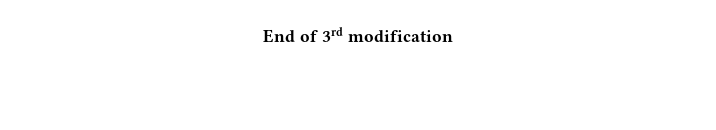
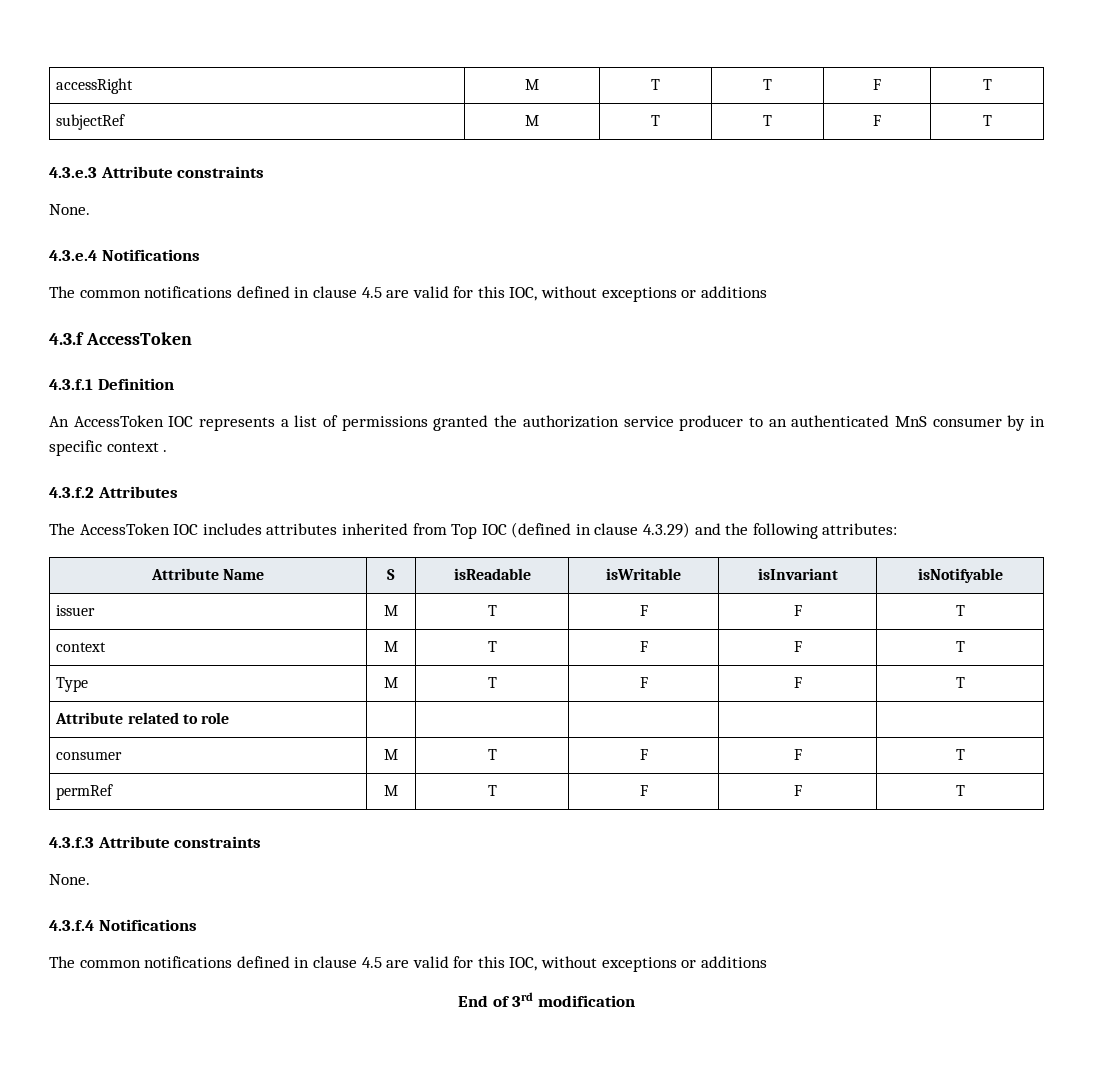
+ accessRight | M | T | T | F | T
+ subjectRef | M | T | T | F | T
+ 4.3.e.3 Attribute constraints
+ None.
+ 4.3.e.4 Notifications
+ The common notifications defined in clause 4.5 are valid for this IOC, without exceptions or additions
+ 4.3.f AccessToken
+ 4.3.f.1 Definition
+ An AccessToken IOC represents a list of permissions granted the authorization service producer to an authenticated MnS consumer by in specific context .
+ 4.3.f.2 Attributes
+ The AccessToken IOC includes attributes inherited from Top IOC (defined in clause 4.3.29) and the following attributes:
+ Attribute Name | S | isReadable | isWritable | isInvariant | isNotifyable
+ issuer | M | T | F | F | T
+ context | M | T | F | F | T
+ Type | M | T | F | F | T
+ Attribute related to role | | | | |
+ consumer | M | T | F | F | T
+ permRef | M | T | F | F | T
+ 4.3.f.3 Attribute constraints
+ None.
+ 4.3.f.4 Notifications
+ The common notifications defined in clause 4.5 are valid for this IOC, without exceptions or additions

